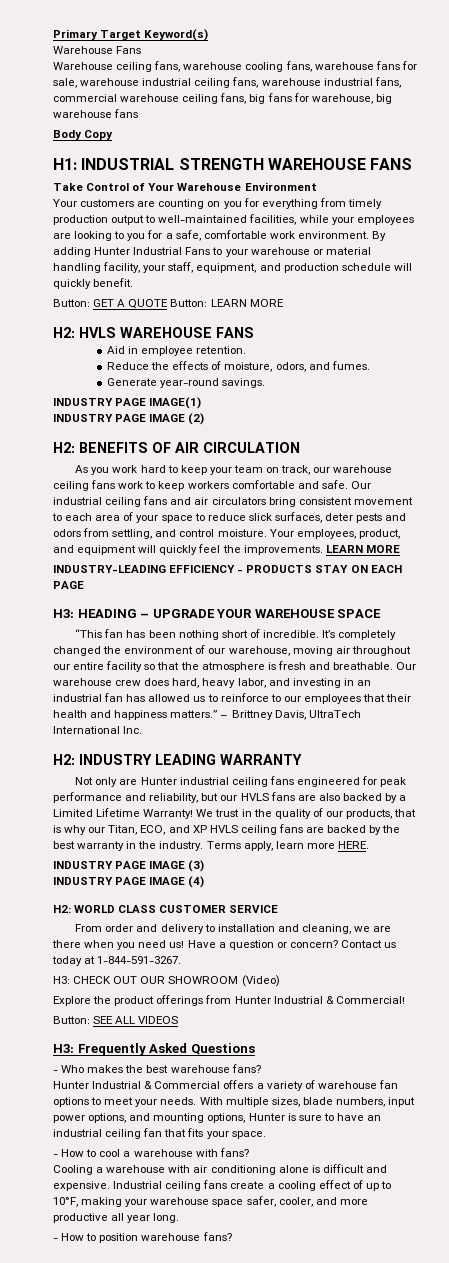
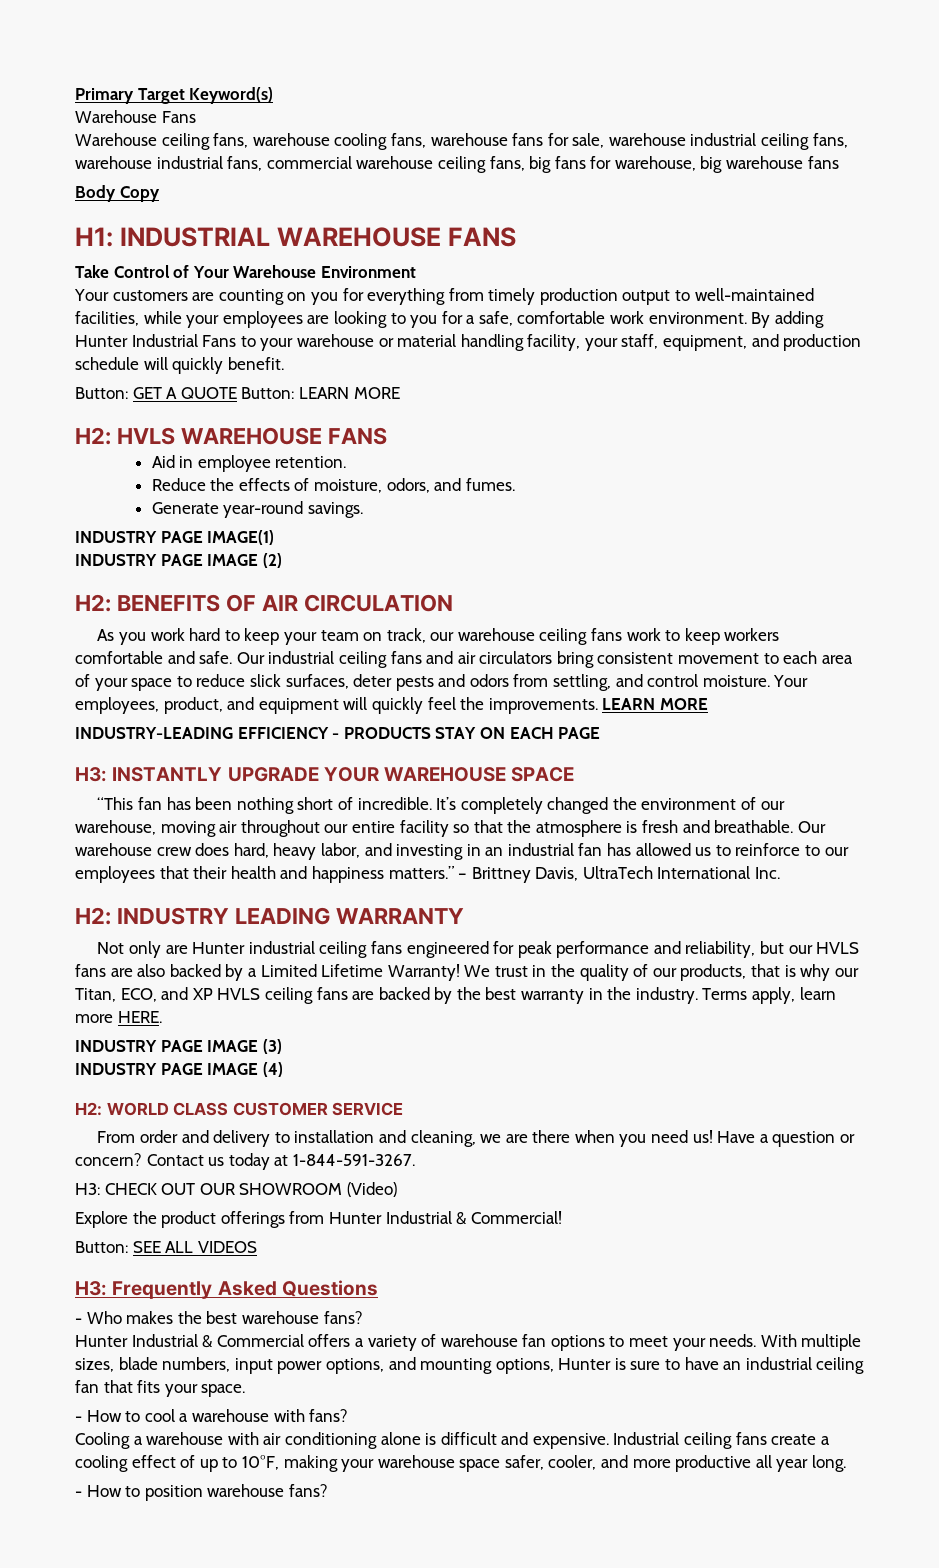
- H1: INDUSTRIAL STRENGTH WAREHOUSE FANS
+ H1: INDUSTRIAL WAREHOUSE FANS
- H3: HEADING – UPGRADE YOUR WAREHOUSE SPACE
+ H3: INSTANTLY UPGRADE YOUR WAREHOUSE SPACE

